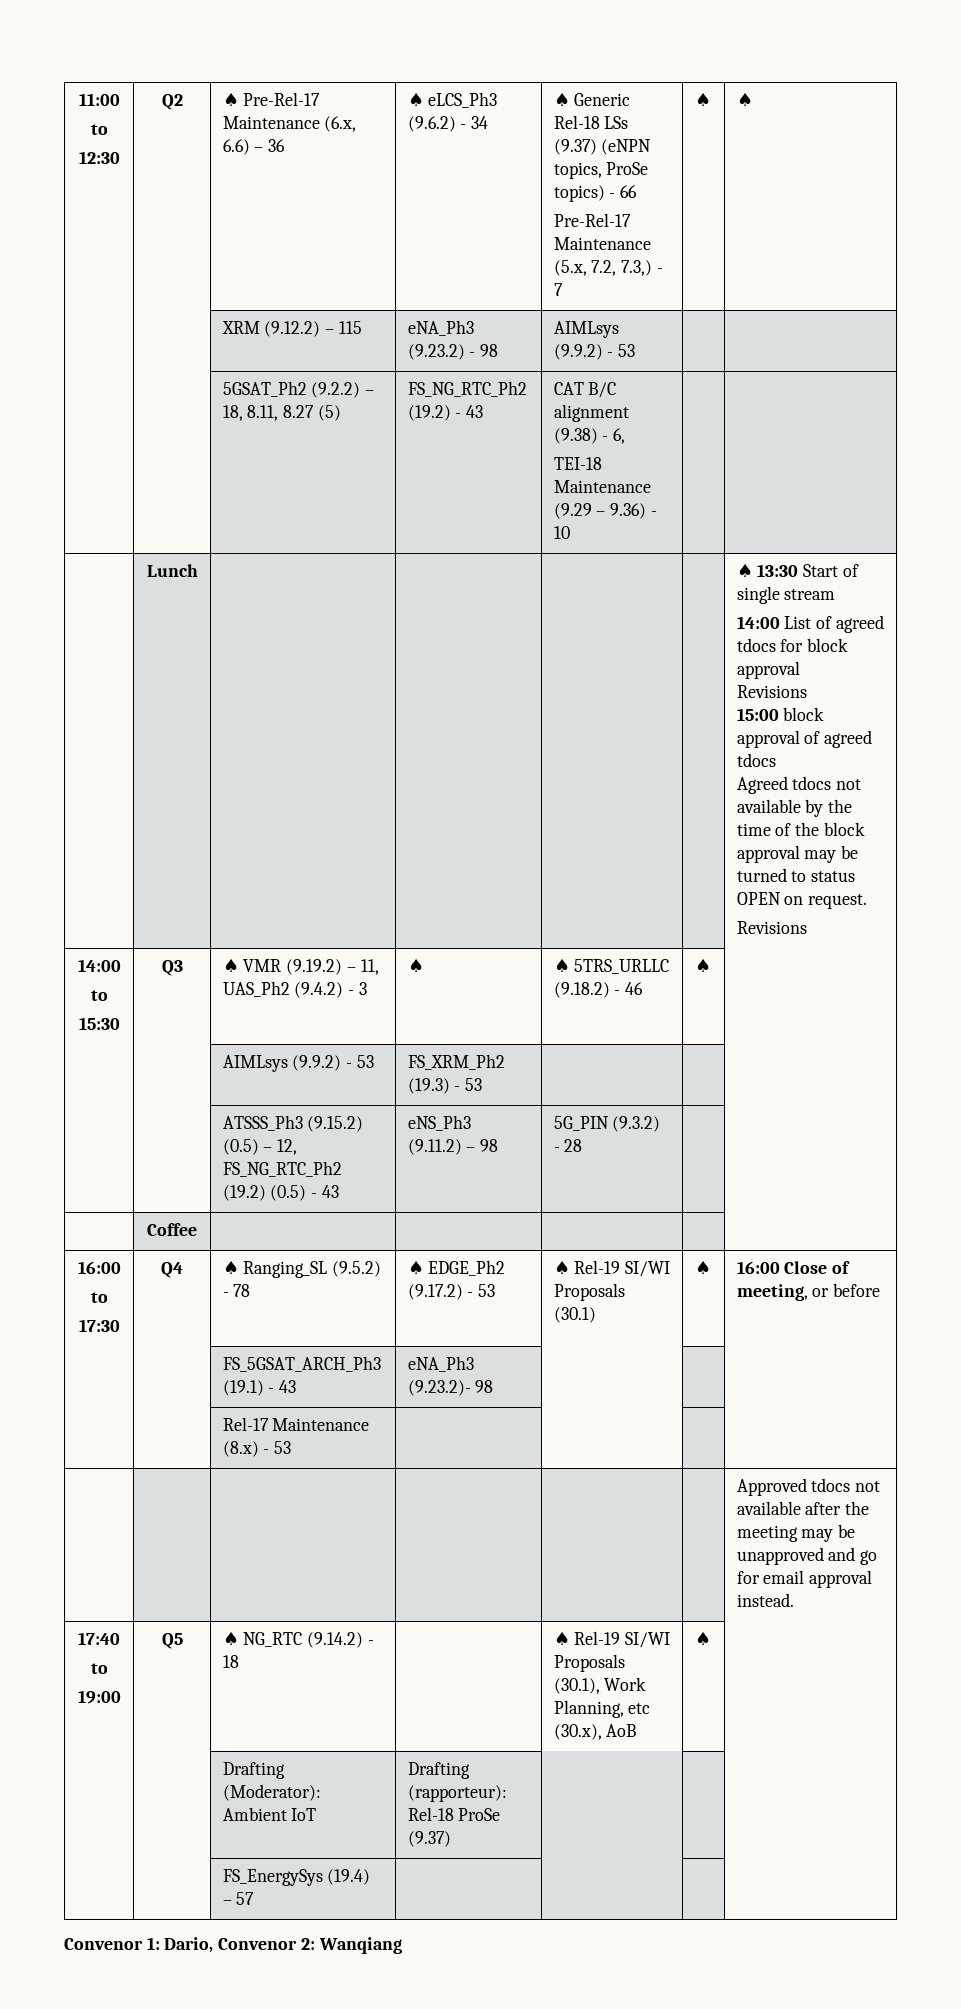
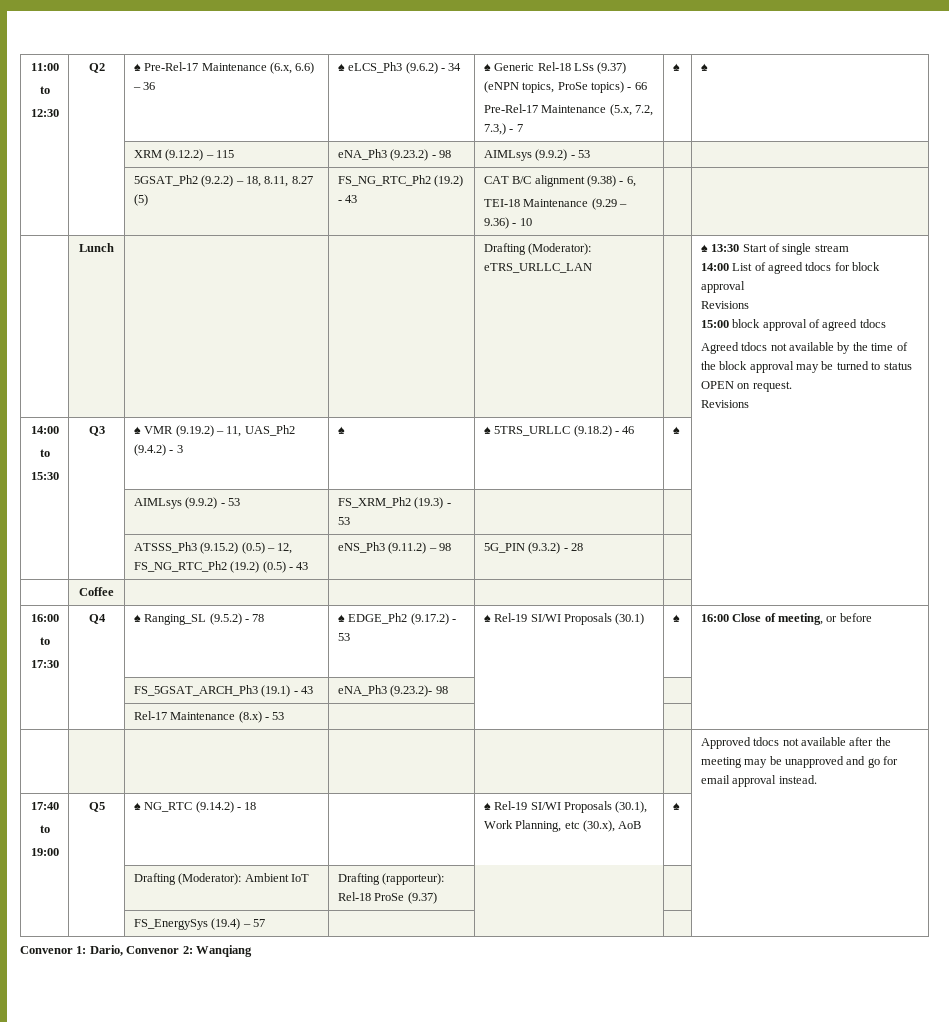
+ Drafting (Moderator): eTRS_URLLC_LAN

